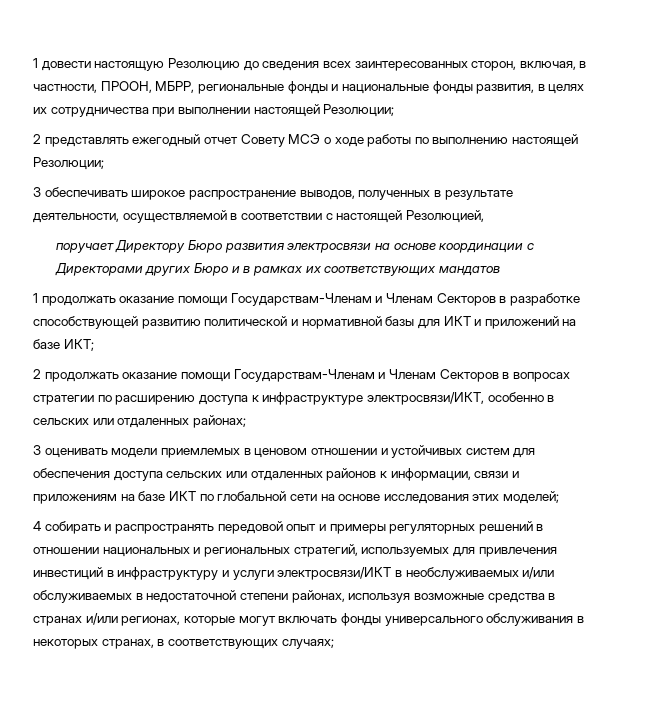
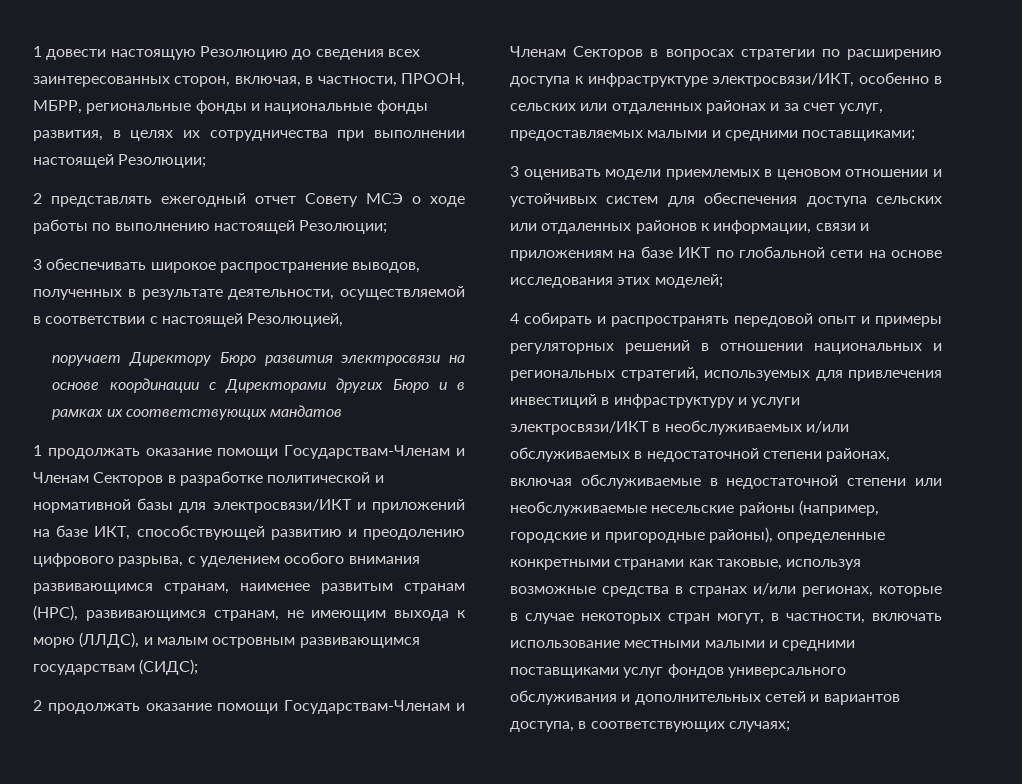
- 1 продолжать оказание помощи Государствам-Членам и Членам Секторов в разработке способствующей развитию политической и нормативной базы для ИКТ и приложений на базе ИКТ;
+ 1 продолжать оказание помощи Государствам-Членам и Членам Секторов в разработке политической и нормативной базы для электросвязи/ИКТ и приложений на базе ИКТ, способствующей развитию и преодолению цифрового разрыва, с уделением особого внимания развивающимся странам, наименее развитым странам (НРС), развивающимся странам, не имеющим выхода к морю (ЛЛДС), и малым островным развивающимся государствам (СИДС);
- 2 продолжать оказание помощи Государствам-Членам и Членам Секторов в вопросах стратегии по расширению доступа к инфраструктуре электросвязи/ИКТ, особенно в сельских или отдаленных районах;
+ 2 продолжать оказание помощи Государствам-Членам и Членам Секторов в вопросах стратегии по расширению доступа к инфраструктуре электросвязи/ИКТ, особенно в сельских или отдаленных районах и за счет услуг, предоставляемых малыми и средними поставщиками;
- 4 собирать и распространять передовой опыт и примеры регуляторных решений в отношении национальных и региональных стратегий, используемых для привлечения инвестиций в инфраструктуру и услуги электросвязи/ИКТ в необслуживаемых и/или обслуживаемых в недостаточной степени районах, используя возможные средства в странах и/или регионах, которые могут включать фонды универсального обслуживания в некоторых странах, в соответствующих случаях;
+ 4 собирать и распространять передовой опыт и примеры регуляторных решений в отношении национальных и региональных стратегий, используемых для привлечения инвестиций в инфраструктуру и услуги электросвязи/ИКТ в необслуживаемых и/или обслуживаемых в недостаточной степени районах, включая обслуживаемые в недостаточной степени или необслуживаемые несельские районы (например, городские и пригородные районы), определенные конкретными странами как таковые, используя возможные средства в странах и/или регионах, которые в случае некоторых стран могут, в частности, включать использование местными малыми и средними поставщиками услуг фондов универсального обслуживания и дополнительных сетей и вариантов доступа, в соответствующих случаях;

